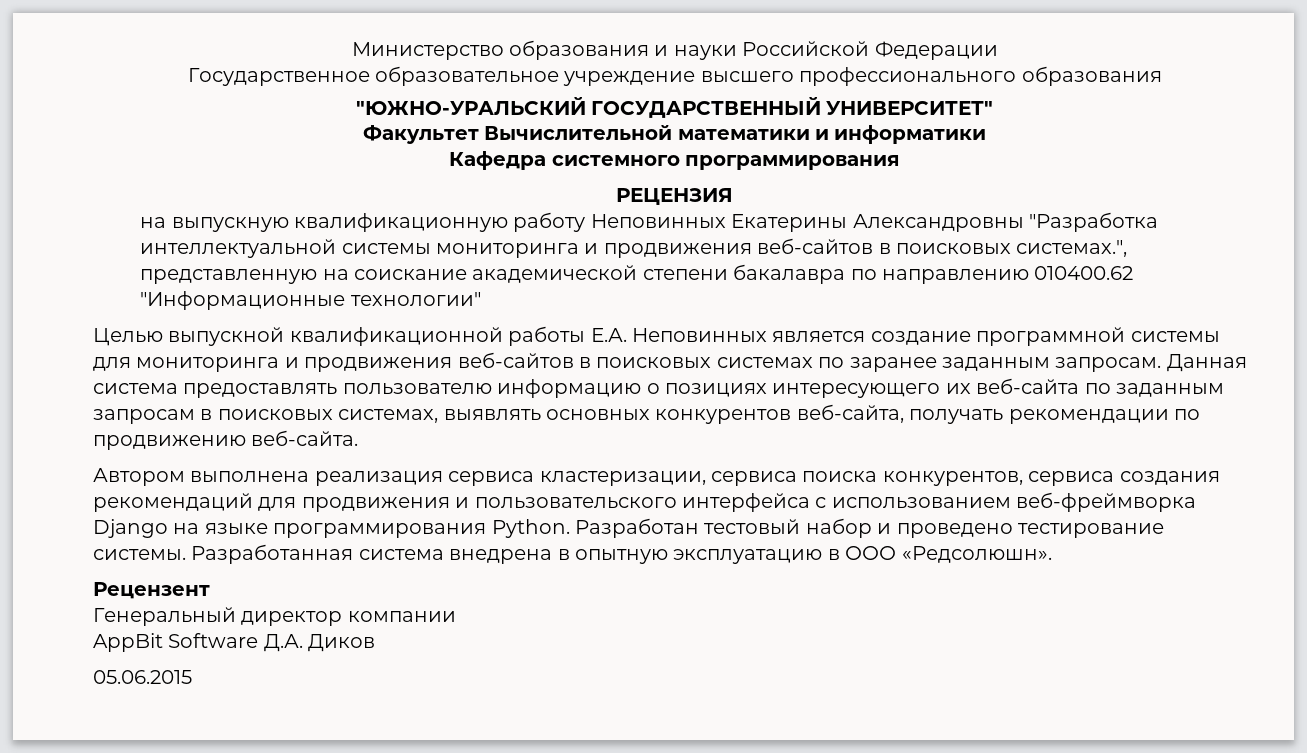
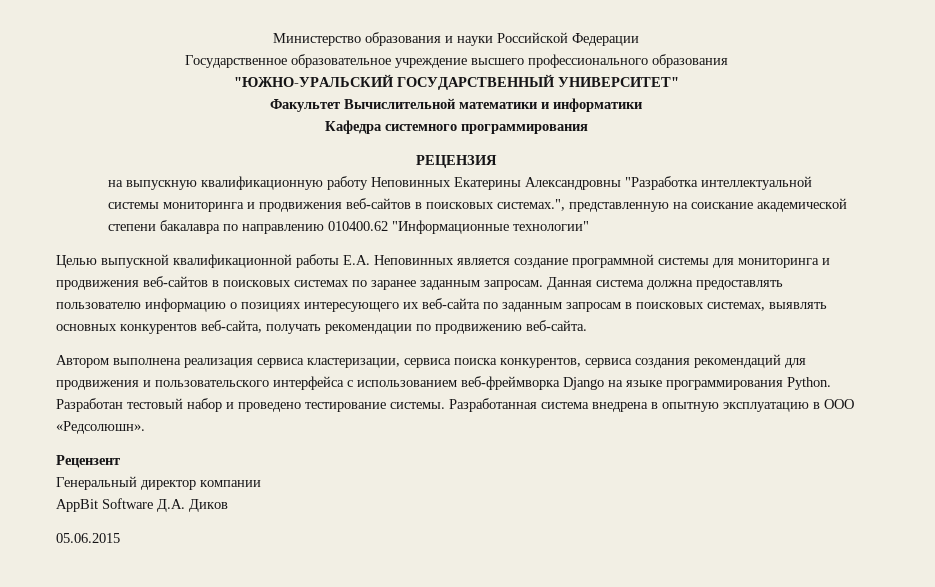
- Данная система предоставлять пользователю информацию о позициях интересующего их веб-сайта по заданным запросам в поисковых системах, выявлять основных конкурентов веб-сайта, получать рекомендации по продвижению веб-сайта.
+ Данная система должна предоставлять пользователю информацию о позициях интересующего их веб-сайта по заданным запросам в поисковых системах, выявлять основных конкурентов веб-сайта, получать рекомендации по продвижению веб-сайта.

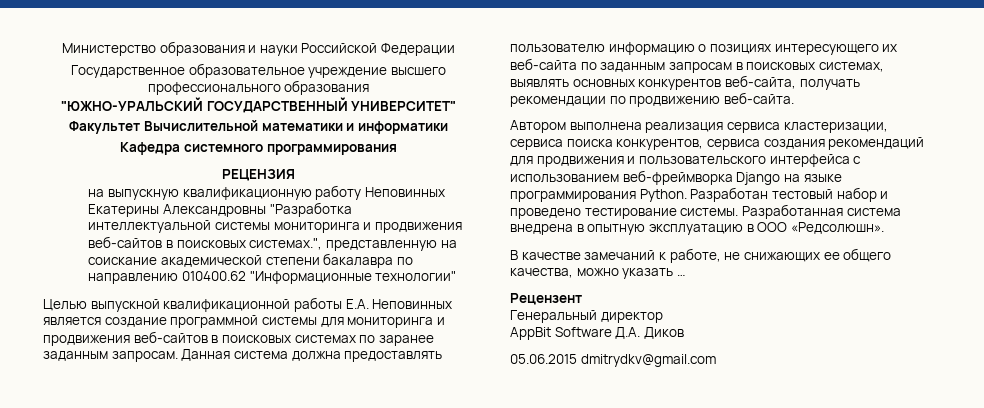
+ В качестве замечаний к работе, не снижающих ее общего качества, можно указать …
- Генеральный директор компании
+ Генеральный директор
- 05.06.2015
+ 05.06.2015 dmitrydkv@gmail.com

